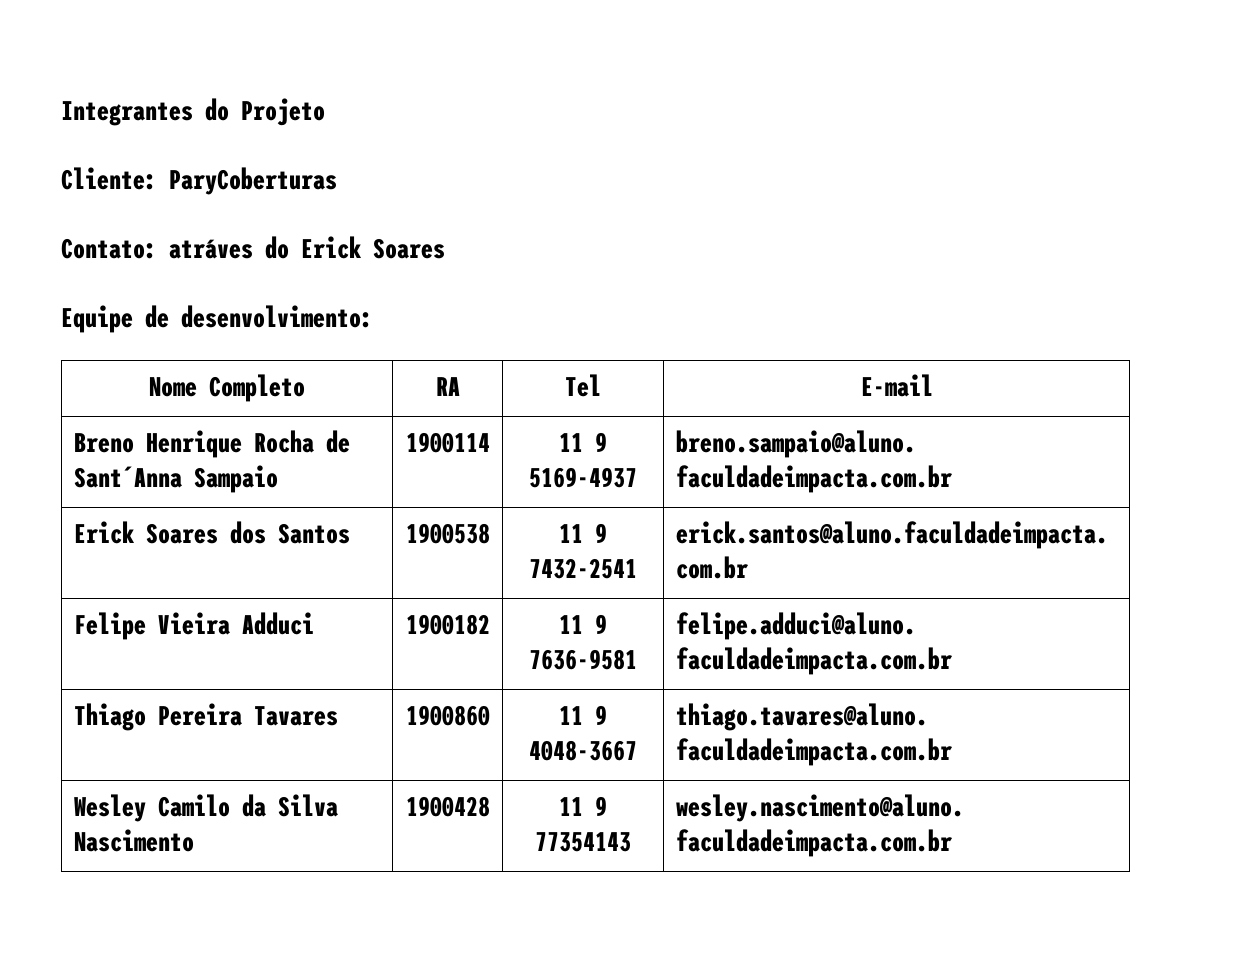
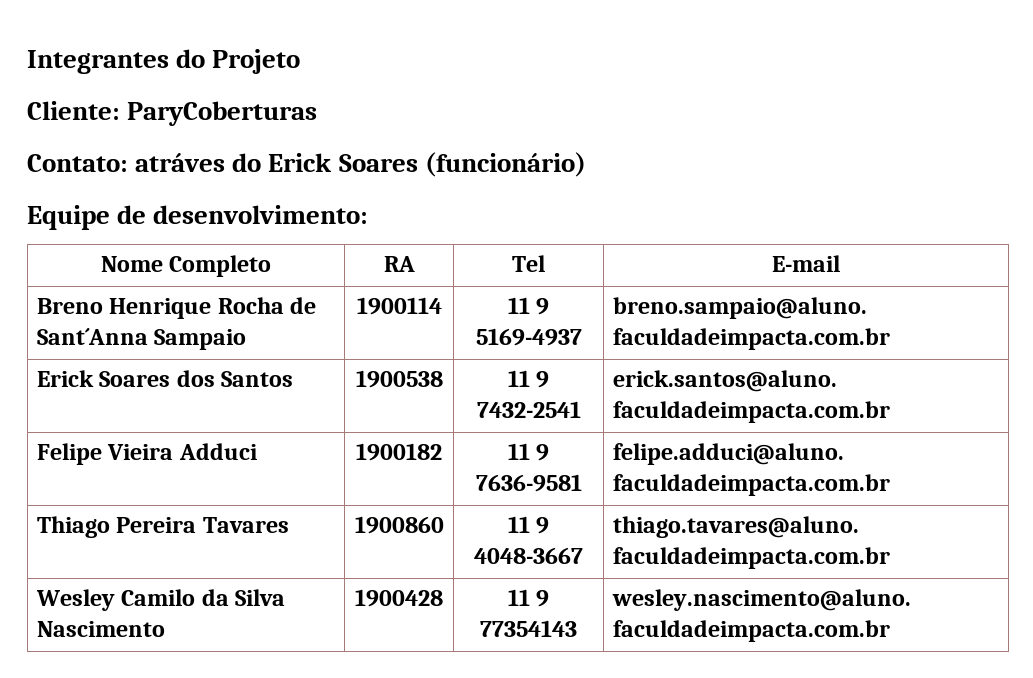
- Contato: atráves do Erick Soares
+ Contato: atráves do Erick Soares (funcionário)

